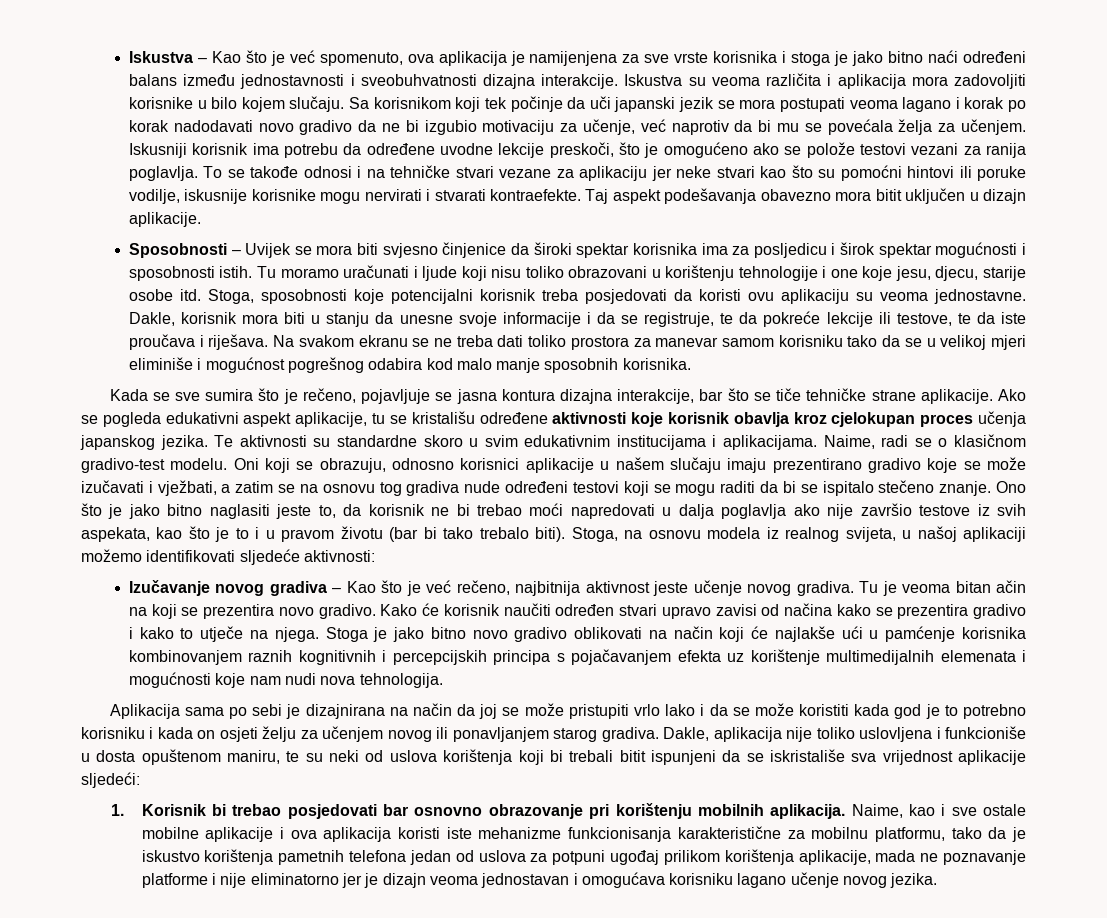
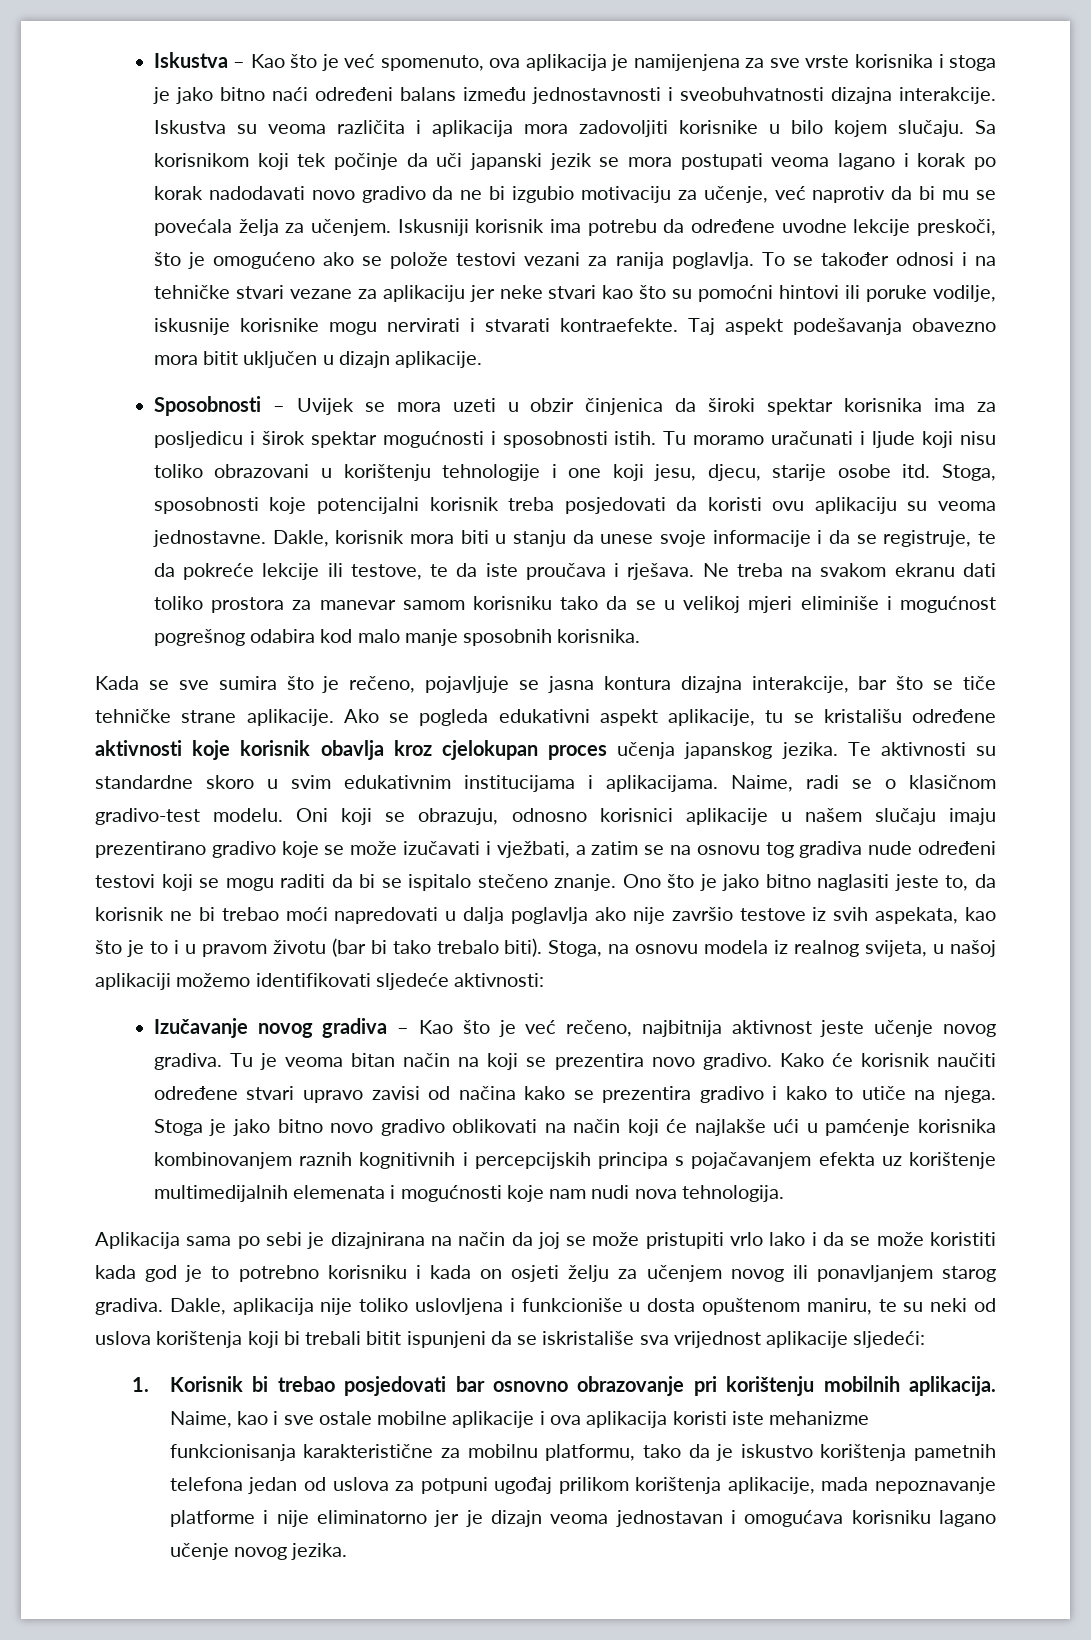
- To se takođe odnosi i na tehničke stvari vezane za aplikaciju jer neke stvari kao što su pomoćni hintovi ili poruke vodilje, iskusnije korisnike mogu nervirati i stvarati kontraefekte.
+ To se također odnosi i na tehničke stvari vezane za aplikaciju jer neke stvari kao što su pomoćni hintovi ili poruke vodilje, iskusnije korisnike mogu nervirati i stvarati kontraefekte.
- Sposobnosti – Uvijek se mora biti svjesno činjenice da široki spektar korisnika ima za posljedicu i širok spektar mogućnosti i sposobnosti istih.
+ Sposobnosti – Uvijek se mora uzeti u obzir činjenica da široki spektar korisnika ima za posljedicu i širok spektar mogućnosti i sposobnosti istih.
- Tu moramo uračunati i ljude koji nisu toliko obrazovani u korištenju tehnologije i one koje jesu, djecu, starije osobe itd.
+ Tu moramo uračunati i ljude koji nisu toliko obrazovani u korištenju tehnologije i one koji jesu, djecu, starije osobe itd.
- Dakle, korisnik mora biti u stanju da unesne svoje informacije i da se registruje, te da pokreće lekcije ili testove, te da iste proučava i riješava. Na svakom ekranu se ne treba dati toliko prostora za manevar samom korisniku tako da se u velikoj mjeri eliminiše i mogućnost pogrešnog odabira kod malo manje sposobnih korisnika.
+ Dakle, korisnik mora biti u stanju da unese svoje informacije i da se registruje, te da pokreće lekcije ili testove, te da iste proučava i rješava. Ne treba na svakom ekranu dati toliko prostora za manevar samom korisniku tako da se u velikoj mjeri eliminiše i mogućnost pogrešnog odabira kod malo manje sposobnih korisnika.
- Tu je veoma bitan ačin na koji se prezentira novo gradivo.
+ Tu je veoma bitan način na koji se prezentira novo gradivo.
- Kako će korisnik naučiti određen stvari upravo zavisi od načina kako se prezentira gradivo i kako to utječe na njega.
+ Kako će korisnik naučiti određene stvari upravo zavisi od načina kako se prezentira gradivo i kako to utiče na njega.
- Naime, kao i sve ostale mobilne aplikacije i ova aplikacija koristi iste mehanizme funkcionisanja karakteristične za mobilnu platformu, tako da je iskustvo korištenja pametnih telefona jedan od uslova za potpuni ugođaj prilikom korištenja aplikacije, mada ne poznavanje platforme i nije eliminatorno jer je dizajn veoma jednostavan i omogućava korisniku lagano učenje novog jezika.
+ Naime, kao i sve ostale mobilne aplikacije i ova aplikacija koristi iste mehanizme funkcionisanja karakteristične za mobilnu platformu, tako da je iskustvo korištenja pametnih telefona jedan od uslova za potpuni ugođaj prilikom korištenja aplikacije, mada nepoznavanje platforme i nije eliminatorno jer je dizajn veoma jednostavan i omogućava korisniku lagano učenje novog jezika.

